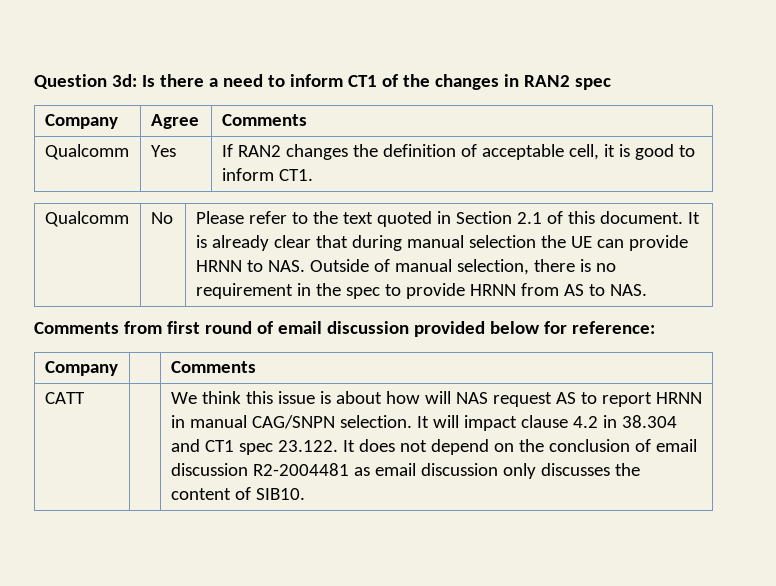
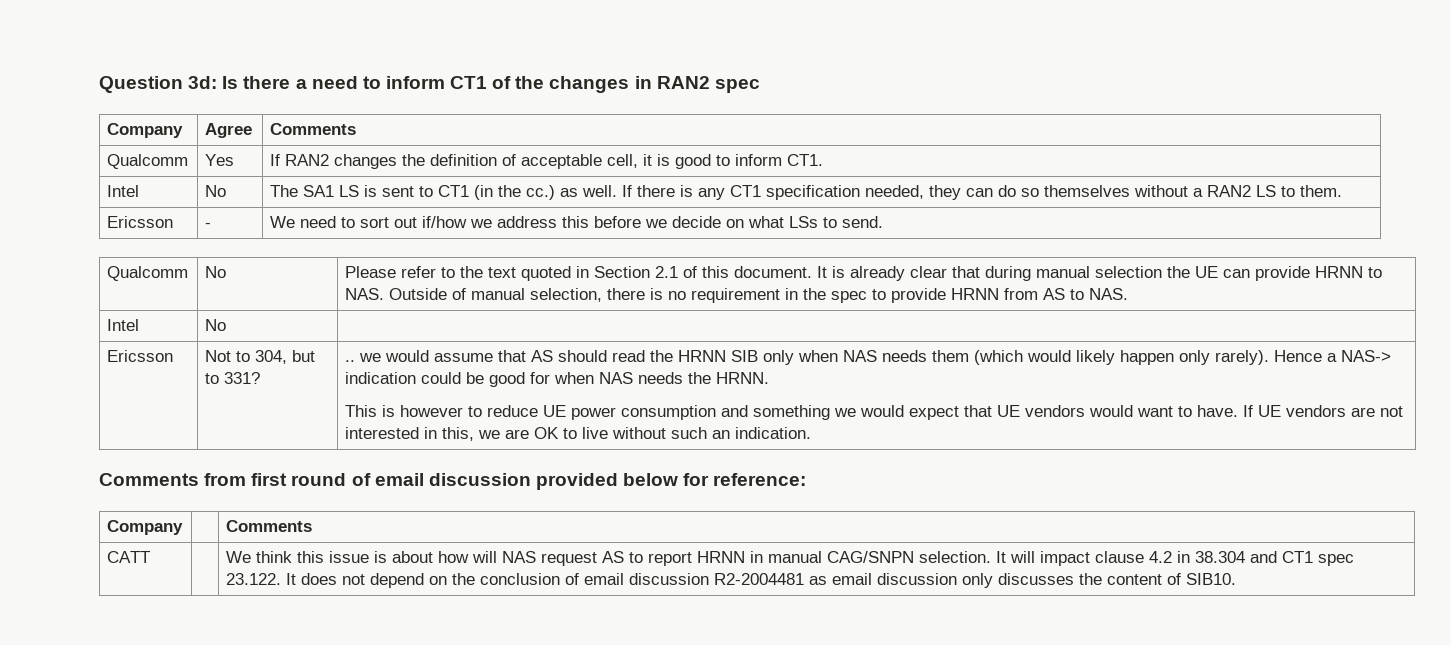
+ Intel | No | The SA1 LS is sent to CT1 (in the cc.) as well. If there is any CT1 specification needed, they can do so themselves without a RAN2 LS to them.
+ Ericsson | - | We need to sort out if/how we address this before we decide on what LSs to send.
  It is already clear that during manual selection the UE can provide HRNN to NAS. Outside of manual selection, there is no requirement in the spec to provide HRNN from AS to NAS.
+ Intel | No |
+ Ericsson | Not to 304, but to 331? | .. we would assume that AS should read the HRNN SIB only when NAS needs them (which would likely happen only rarely). Hence a NAS-> indication could be good for when NAS needs the HRNN.
+ This is however to reduce UE power consumption and something we would expect that UE vendors would want to have. If UE vendors are not interested in this, we are OK to live without such an indication.

